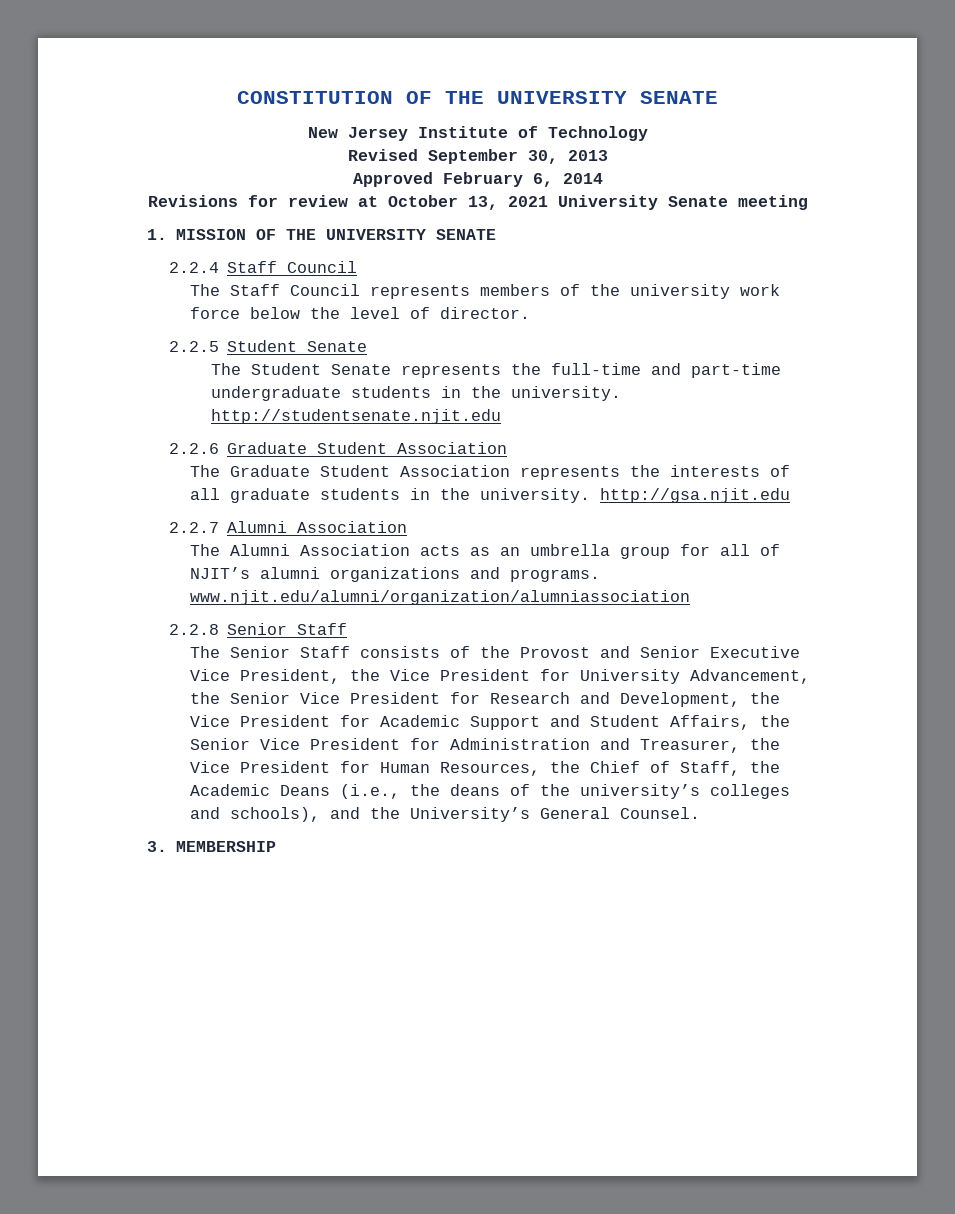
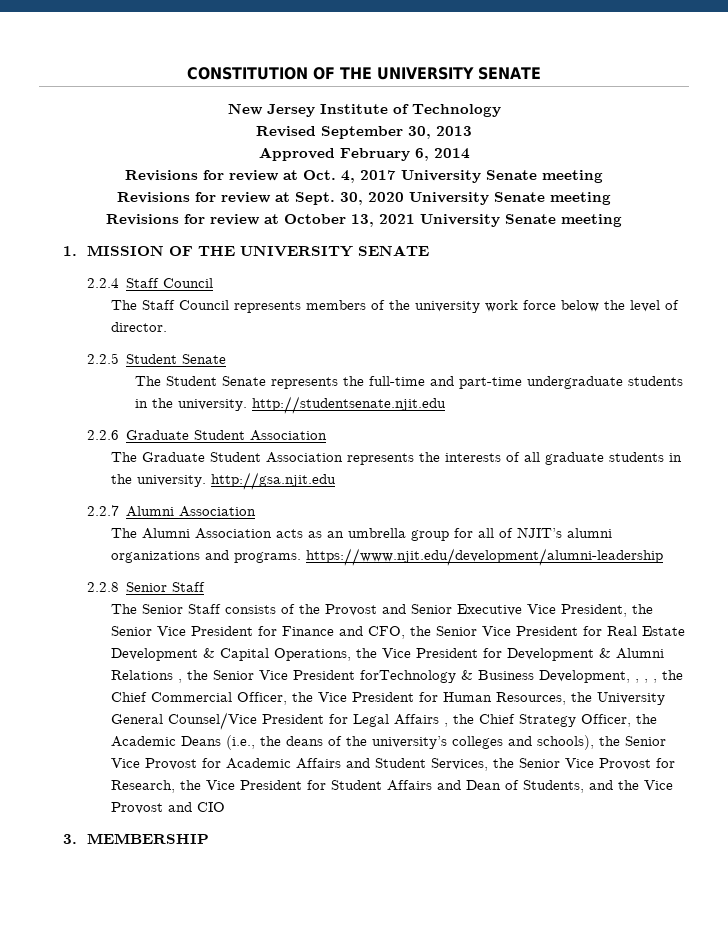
+ Revisions for review at Oct. 4, 2017 University Senate meeting
+ Revisions for review at Sept. 30, 2020 University Senate meeting
- The Alumni Association acts as an umbrella group for all of NJIT’s alumni organizations and programs. www.njit.edu/alumni/organization/alumniassociation
+ The Alumni Association acts as an umbrella group for all of NJIT’s alumni organizations and programs. https://www.njit.edu/development/alumni-leadership
- The Senior Staff consists of the Provost and Senior Executive Vice President, the Vice President for University Advancement, the Senior Vice President for Research and Development, the Vice President for Academic Support and Student Affairs, the Senior Vice President for Administration and Treasurer, the Vice President for Human Resources, the Chief of Staff, the Academic Deans (i.e., the deans of the university’s colleges and schools), and the University’s General Counsel.
+ The Senior Staff consists of the Provost and Senior Executive Vice President, the Senior Vice President for Finance and CFO, the Senior Vice President for Real Estate Development & Capital Operations, the Vice President for Development & Alumni Relations , the Senior Vice President forTechnology & Business Development, , , , the Chief Commercial Officer, the Vice President for Human Resources, the University General Counsel/Vice President for Legal Affairs , the Chief Strategy Officer, the Academic Deans (i.e., the deans of the university’s colleges and schools), the Senior Vice Provost for Academic Affairs and Student Services, the Senior Vice Provost for Research, the Vice President for Student Affairs and Dean of Students, and the Vice Provost and CIO

